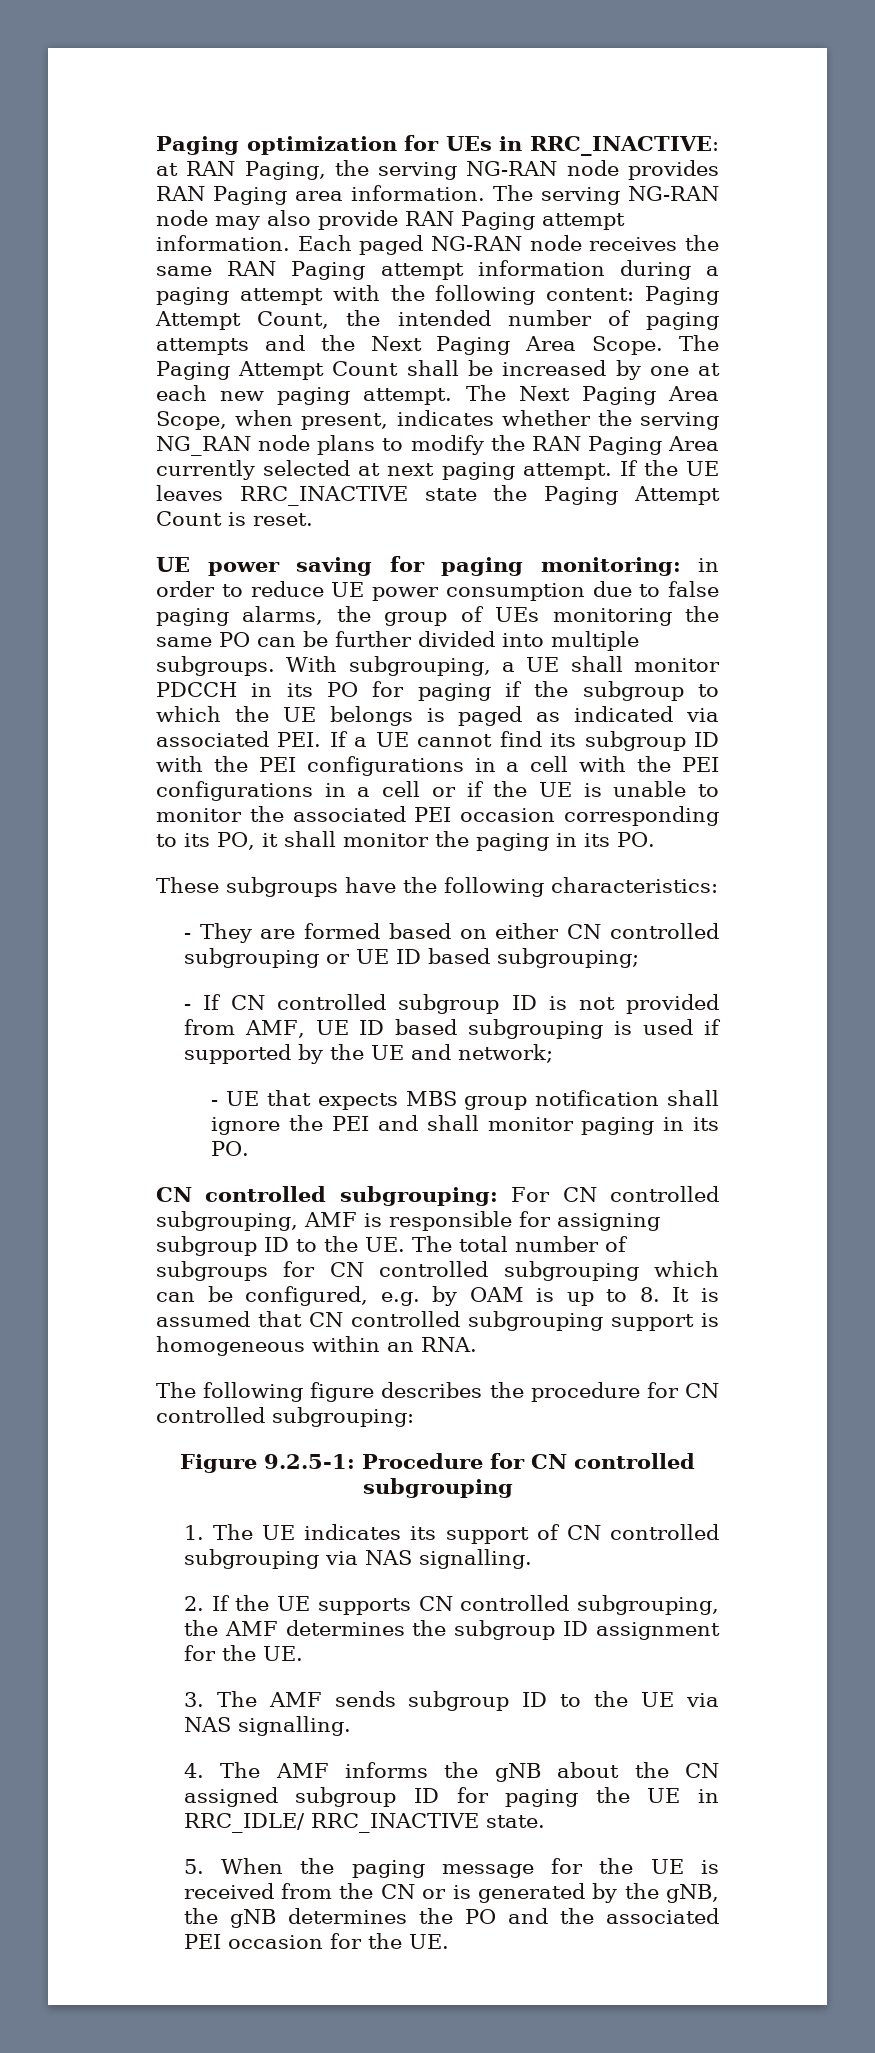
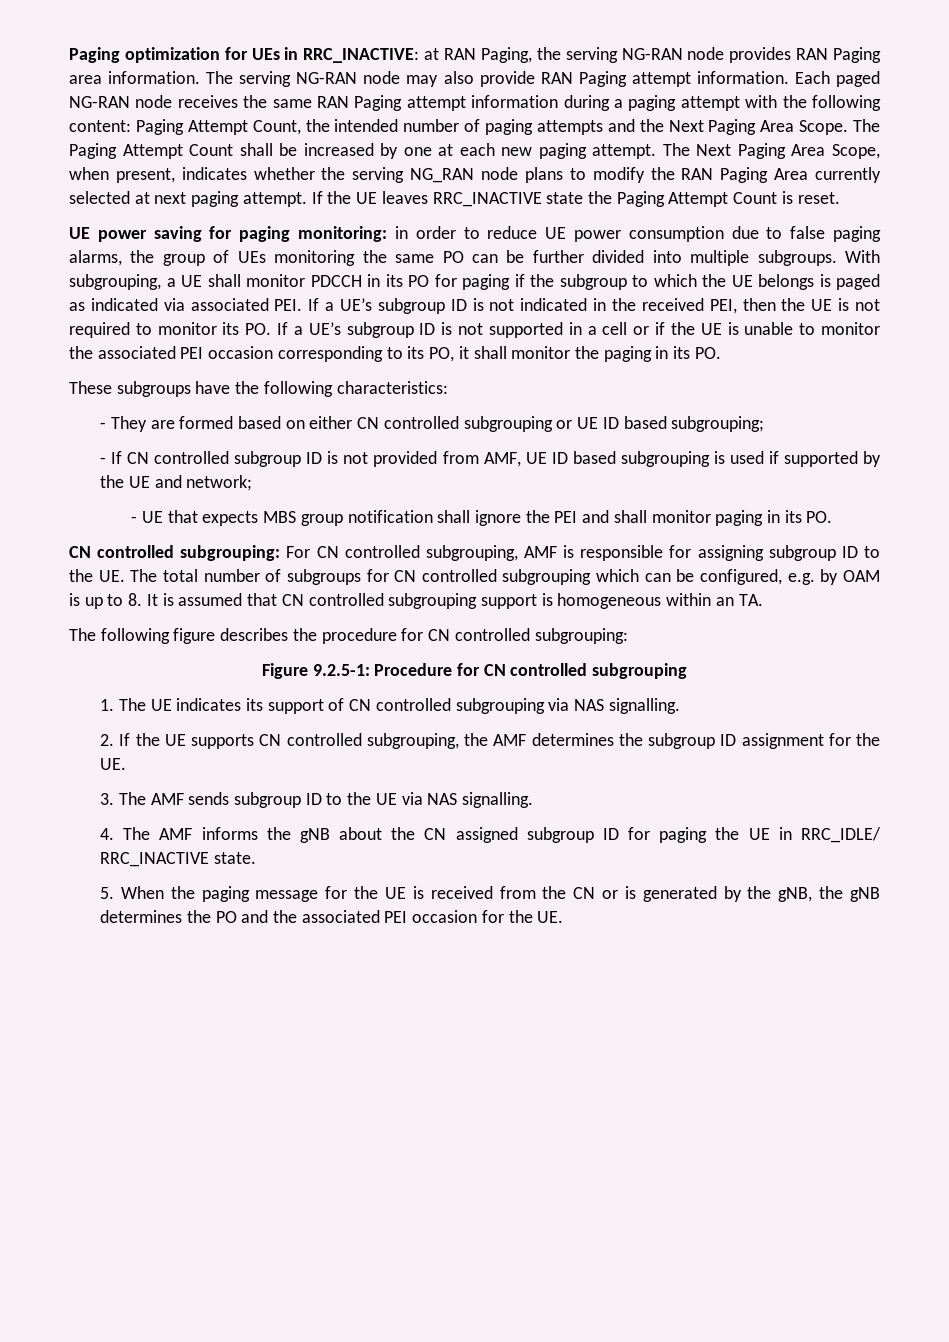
- With subgrouping, a UE shall monitor PDCCH in its PO for paging if the subgroup to which the UE belongs is paged as indicated via associated PEI. If a UE cannot find its subgroup ID with the PEI configurations in a cell with the PEI configurations in a cell or if the UE is unable to monitor the associated PEI occasion corresponding to its PO, it shall monitor the paging in its PO.
+ With subgrouping, a UE shall monitor PDCCH in its PO for paging if the subgroup to which the UE belongs is paged as indicated via associated PEI. If a UE’s subgroup ID is not indicated in the received PEI, then the UE is not required to monitor its PO. If a UE’s subgroup ID is not supported in a cell or if the UE is unable to monitor the associated PEI occasion corresponding to its PO, it shall monitor the paging in its PO.
- CN controlled subgrouping: For CN controlled subgrouping, AMF is responsible for assigning subgroup ID to the UE. The total number of subgroups for CN controlled subgrouping which can be configured, e.g. by OAM is up to 8. It is assumed that CN controlled subgrouping support is homogeneous within an RNA.
+ CN controlled subgrouping: For CN controlled subgrouping, AMF is responsible for assigning subgroup ID to the UE. The total number of subgroups for CN controlled subgrouping which can be configured, e.g. by OAM is up to 8. It is assumed that CN controlled subgrouping support is homogeneous within an TA.

